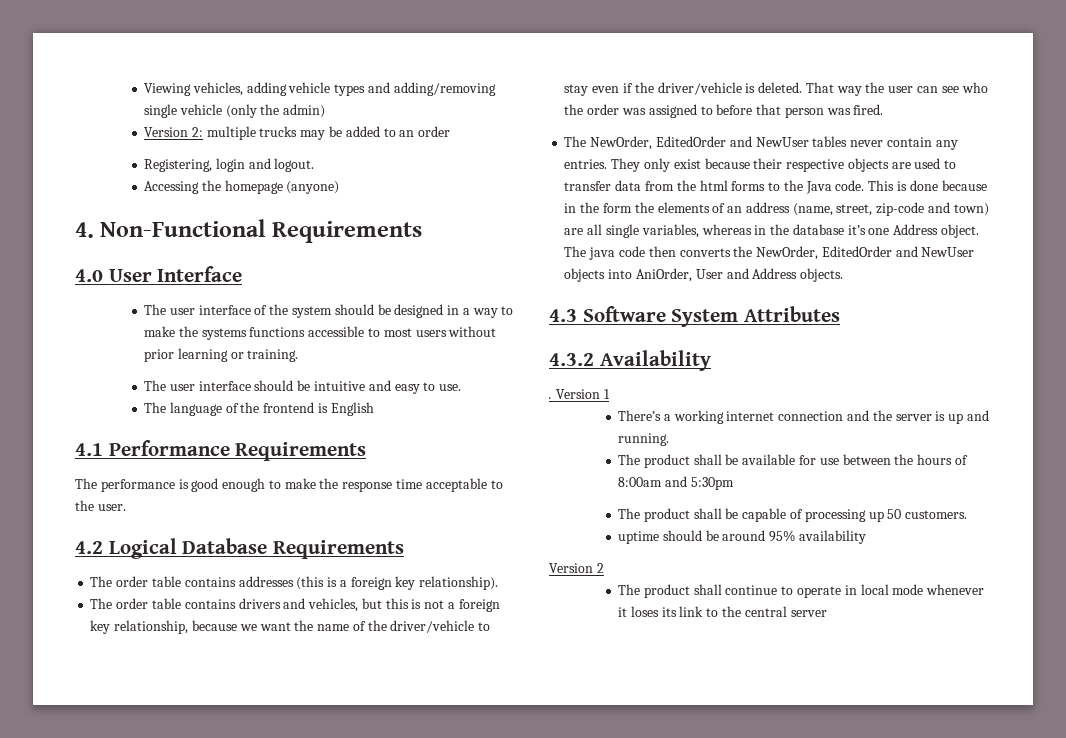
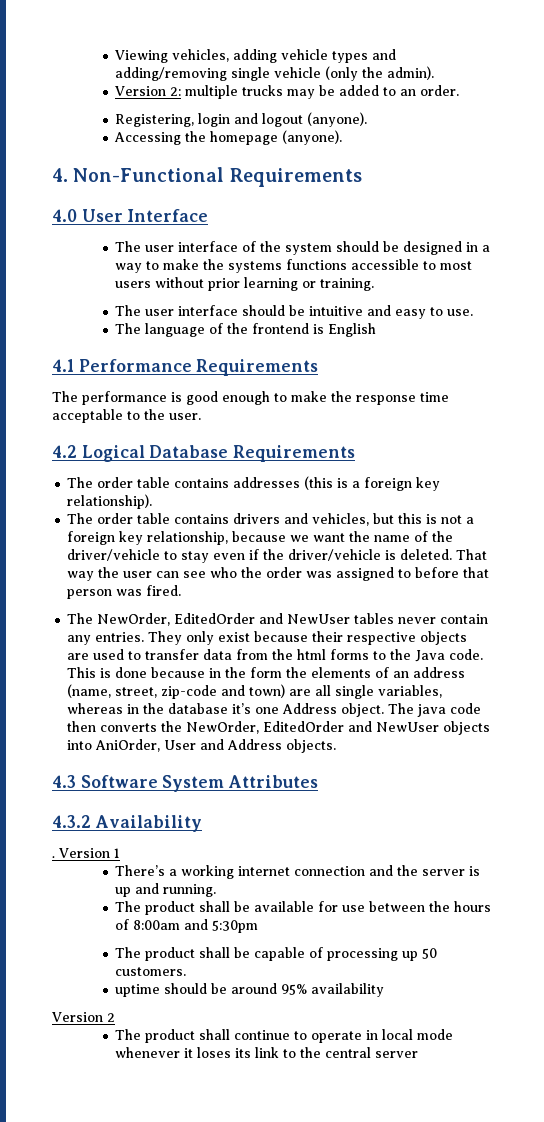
- Viewing vehicles, adding vehicle types and adding/removing single vehicle (only the admin)
+ Viewing vehicles, adding vehicle types and adding/removing single vehicle (only the admin).
- Version 2: multiple trucks may be added to an order
+ Version 2: multiple trucks may be added to an order.
- Registering, login and logout.
+ Registering, login and logout (anyone).
- Accessing the homepage (anyone)
+ Accessing the homepage (anyone).

